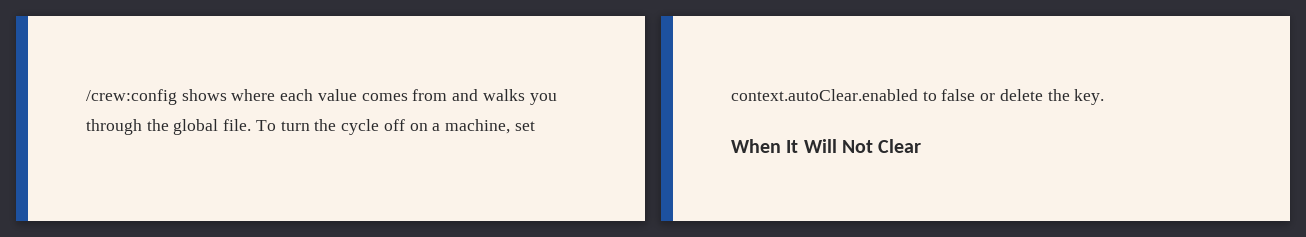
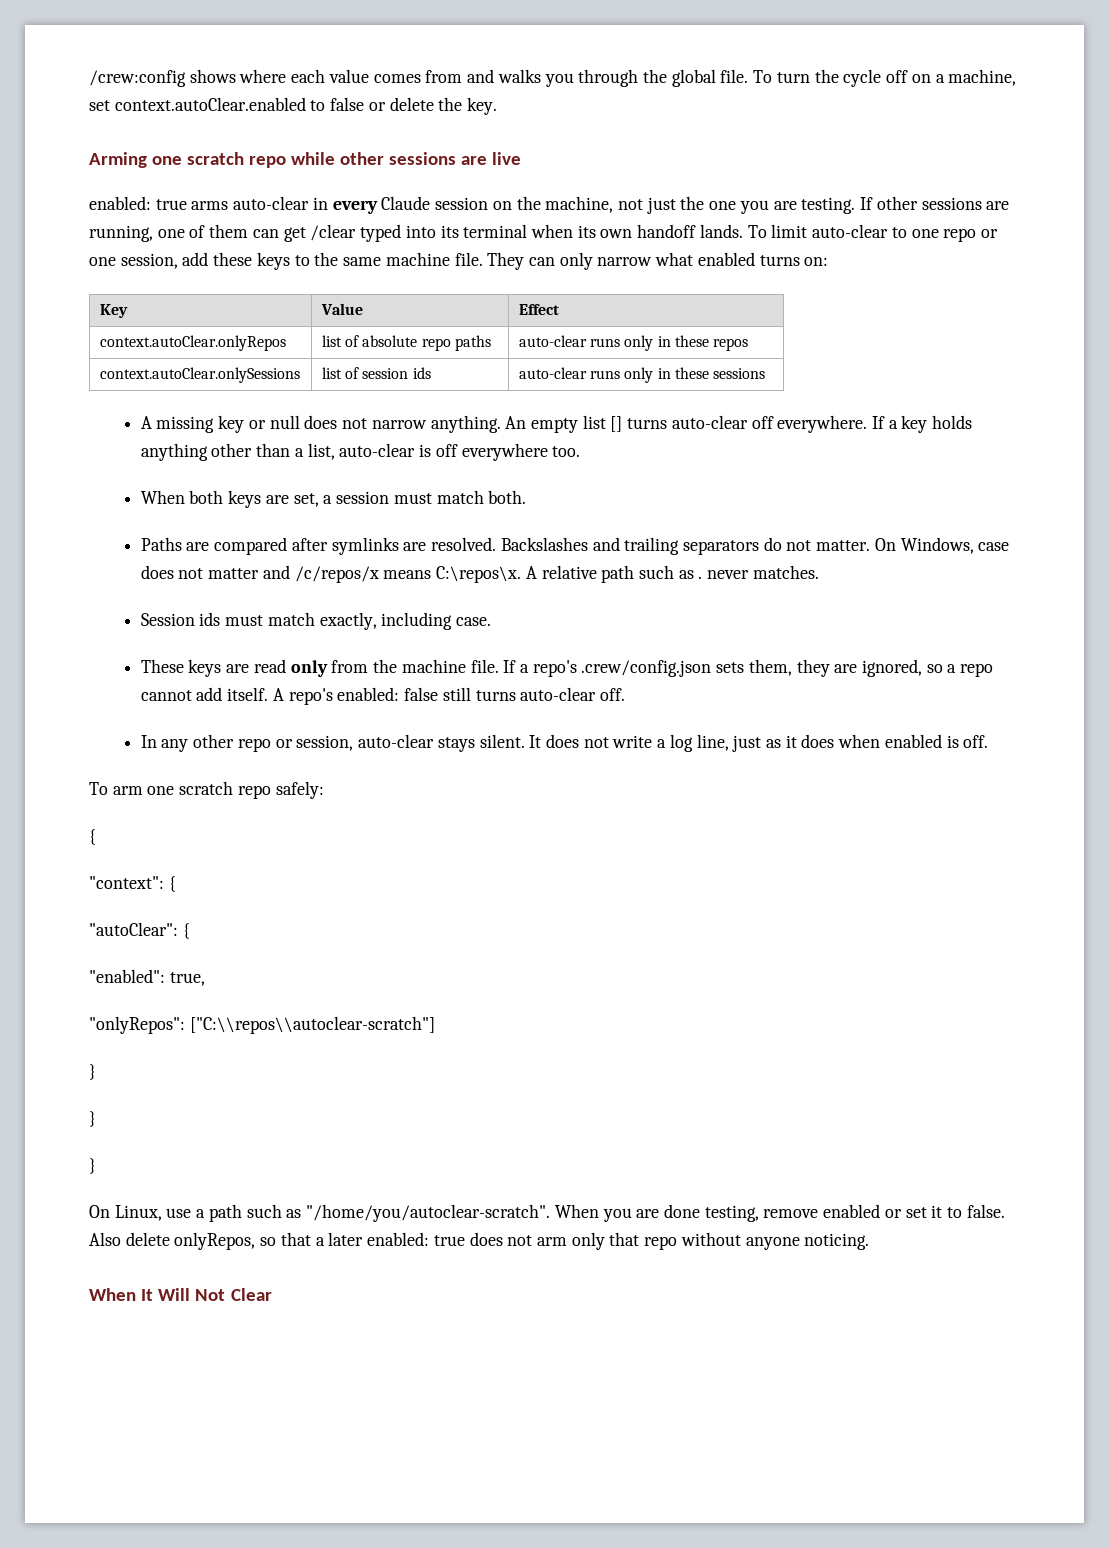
+ Arming one scratch repo while other sessions are live
+ enabled: true arms auto-clear in every Claude session on the machine, not just the one you are testing. If other sessions are running, one of them can get /clear typed into its terminal when its own handoff lands. To limit auto-clear to one repo or one session, add these keys to the same machine file. They can only narrow what enabled turns on:
+ Key | Value | Effect
+ context.autoClear.onlyRepos | list of absolute repo paths | auto-clear runs only in these repos
+ context.autoClear.onlySessions | list of session ids | auto-clear runs only in these sessions
+ A missing key or null does not narrow anything. An empty list [] turns auto-clear off everywhere. If a key holds anything other than a list, auto-clear is off everywhere too.
+ When both keys are set, a session must match both.
+ Paths are compared after symlinks are resolved. Backslashes and trailing separators do not matter. On Windows, case does not matter and /c/repos/x means C:\repos\x. A relative path such as . never matches.
+ Session ids must match exactly, including case.
+ These keys are read only from the machine file. If a repo's .crew/config.json sets them, they are ignored, so a repo cannot add itself. A repo's enabled: false still turns auto-clear off.
+ In any other repo or session, auto-clear stays silent. It does not write a log line, just as it does when enabled is off.
+ To arm one scratch repo safely:
+ {
+ "context": {
+ "autoClear": {
+ "enabled": true,
+ "onlyRepos": ["C:\\repos\\autoclear-scratch"]
+ }
+ }
+ }
+ On Linux, use a path such as "/home/you/autoclear-scratch". When you are done testing, remove enabled or set it to false. Also delete onlyRepos, so that a later enabled: true does not arm only that repo without anyone noticing.

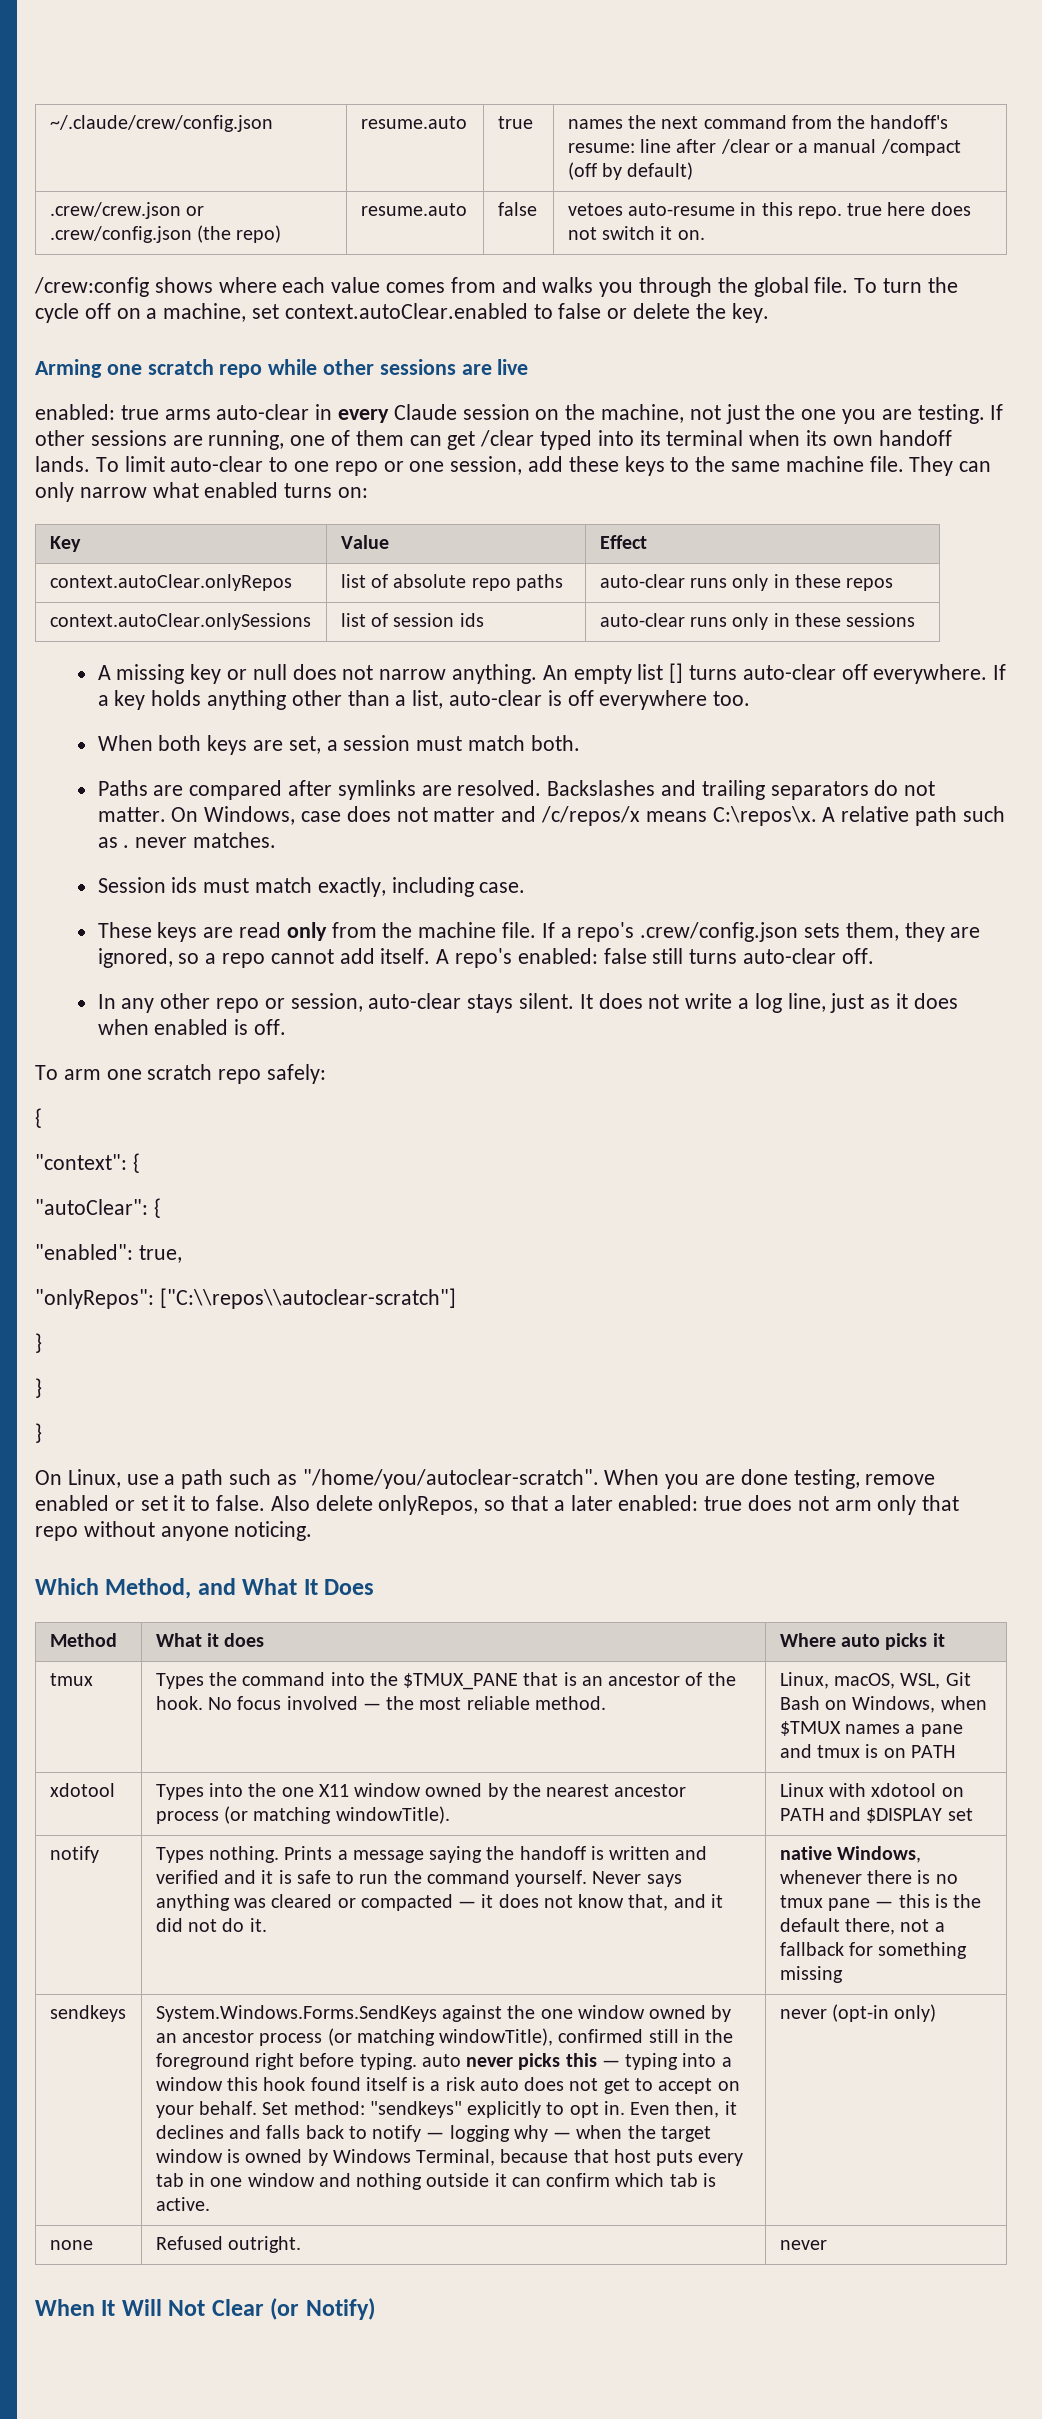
+ ~/.claude/crew/config.json | resume.auto | true | names the next command from the handoff's resume: line after /clear or a manual /compact (off by default)
+ .crew/crew.json or .crew/config.json (the repo) | resume.auto | false | vetoes auto-resume in this repo. true here does not switch it on.
+ Which Method, and What It Does
+ Method | What it does | Where auto picks it
+ tmux | Types the command into the $TMUX_PANE that is an ancestor of the hook. No focus involved — the most reliable method. | Linux, macOS, WSL, Git Bash on Windows, when $TMUX names a pane and tmux is on PATH
+ xdotool | Types into the one X11 window owned by the nearest ancestor process (or matching windowTitle). | Linux with xdotool on PATH and $DISPLAY set
+ notify | Types nothing. Prints a message saying the handoff is written and verified and it is safe to run the command yourself. Never says anything was cleared or compacted — it does not know that, and it did not do it. | native Windows, whenever there is no tmux pane — this is the default there, not a fallback for something missing
+ sendkeys | System.Windows.Forms.SendKeys against the one window owned by an ancestor process (or matching windowTitle), confirmed still in the foreground right before typing. auto never picks this — typing into a window this hook found itself is a risk auto does not get to accept on your behalf. Set method: "sendkeys" explicitly to opt in. Even then, it declines and falls back to notify — logging why — when the target window is owned by Windows Terminal, because that host puts every tab in one window and nothing outside it can confirm which tab is active. | never (opt-in only)
+ none | Refused outright. | never
- When It Will Not Clear
+ When It Will Not Clear (or Notify)

